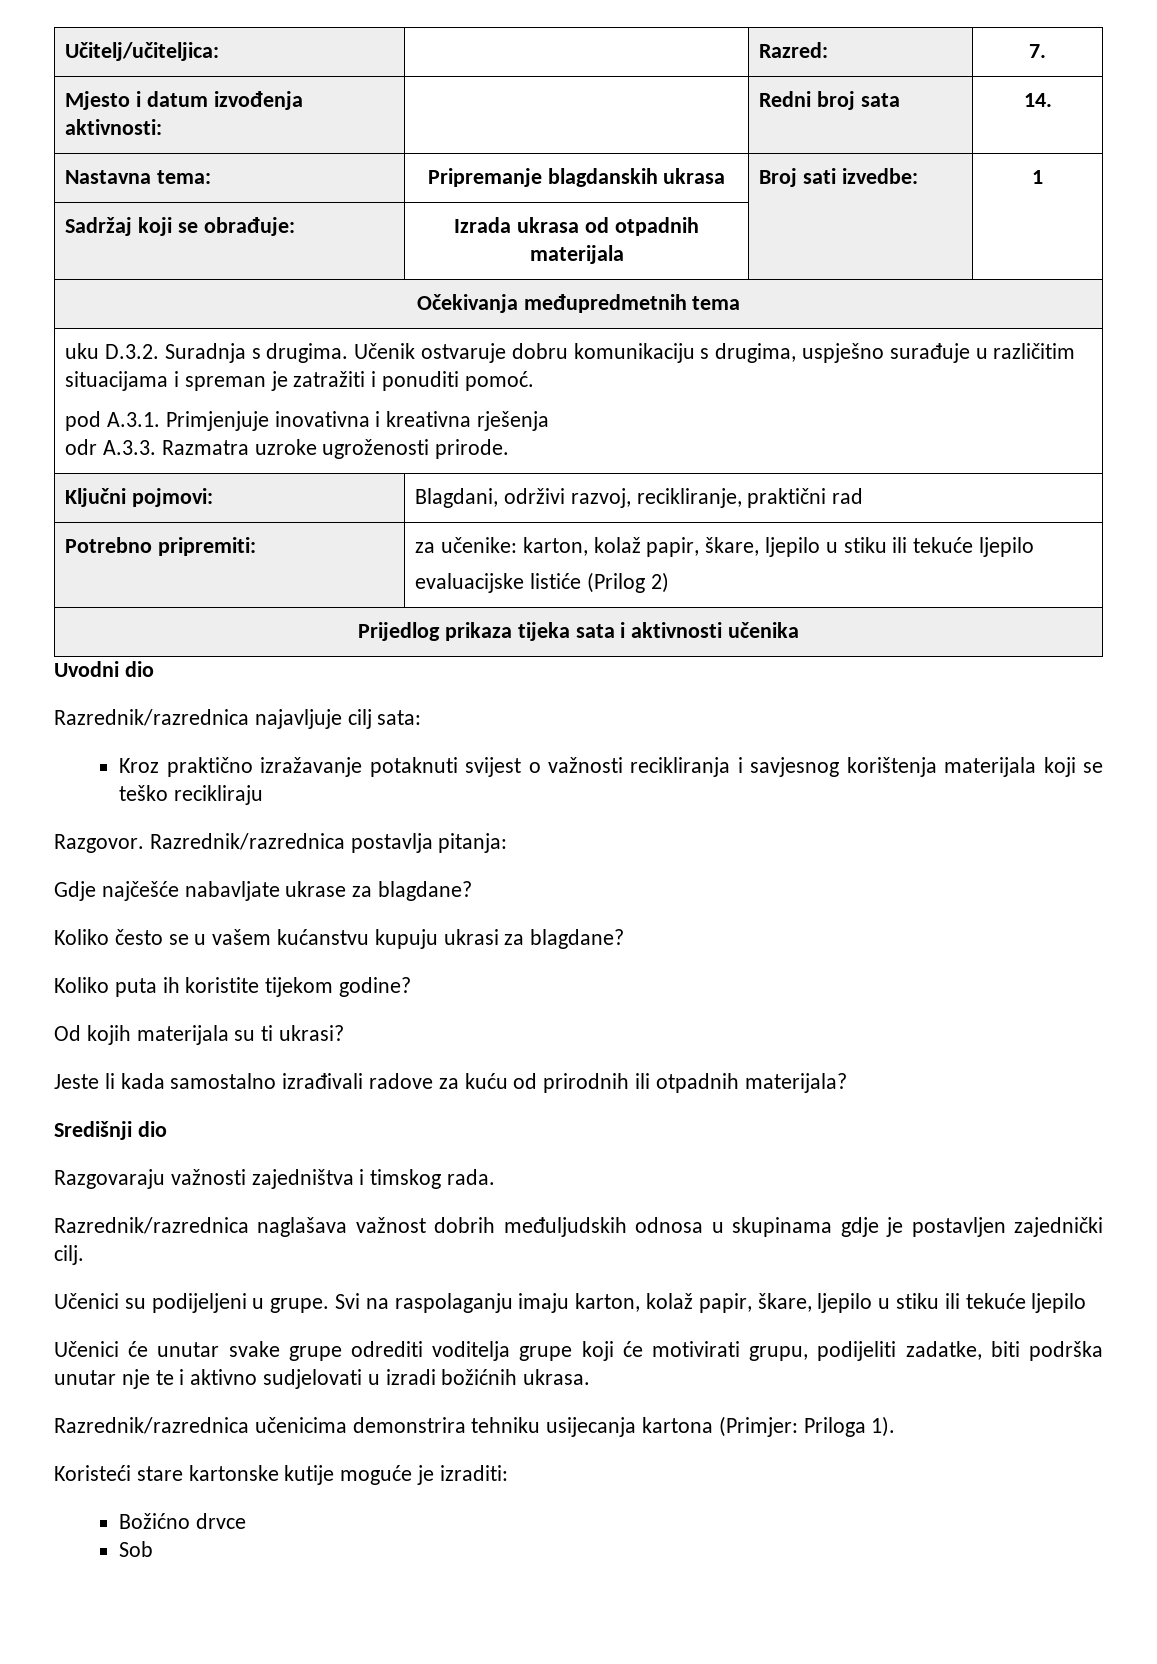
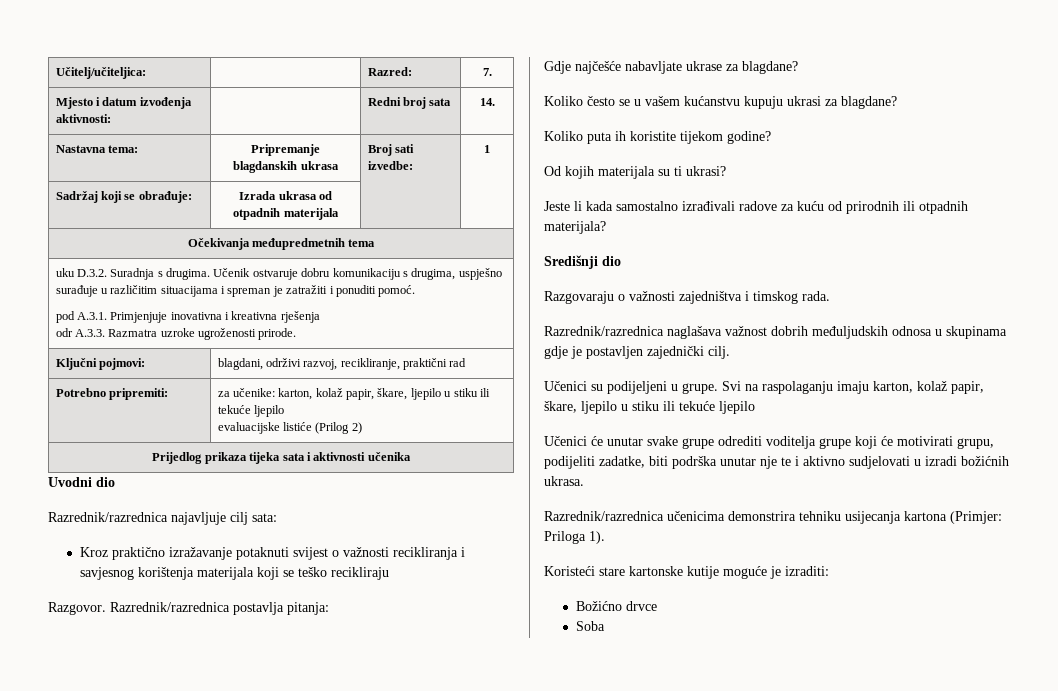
- Ključni pojmovi: | Blagdani, održivi razvoj, recikliranje, praktični rad
+ Ključni pojmovi: | blagdani, održivi razvoj, recikliranje, praktični rad
- Razgovaraju važnosti zajedništva i timskog rada.
+ Razgovaraju o važnosti zajedništva i timskog rada.
- Sob
+ Soba

